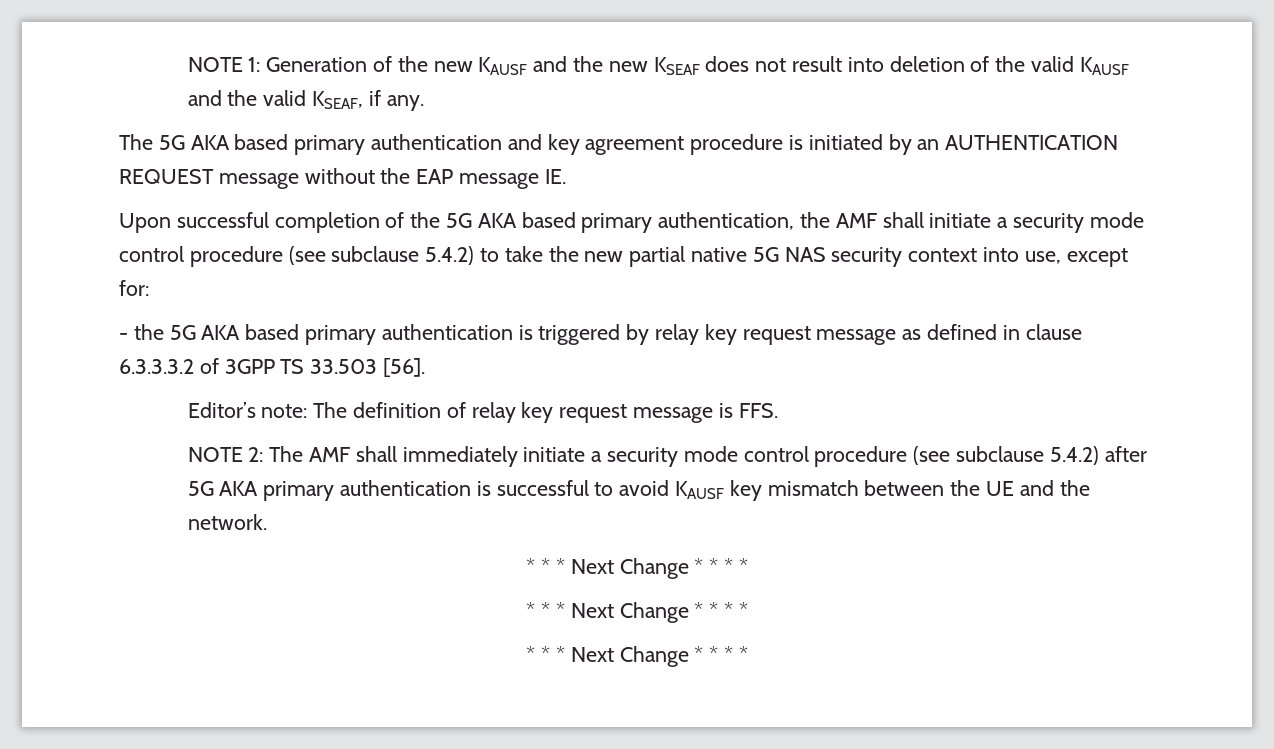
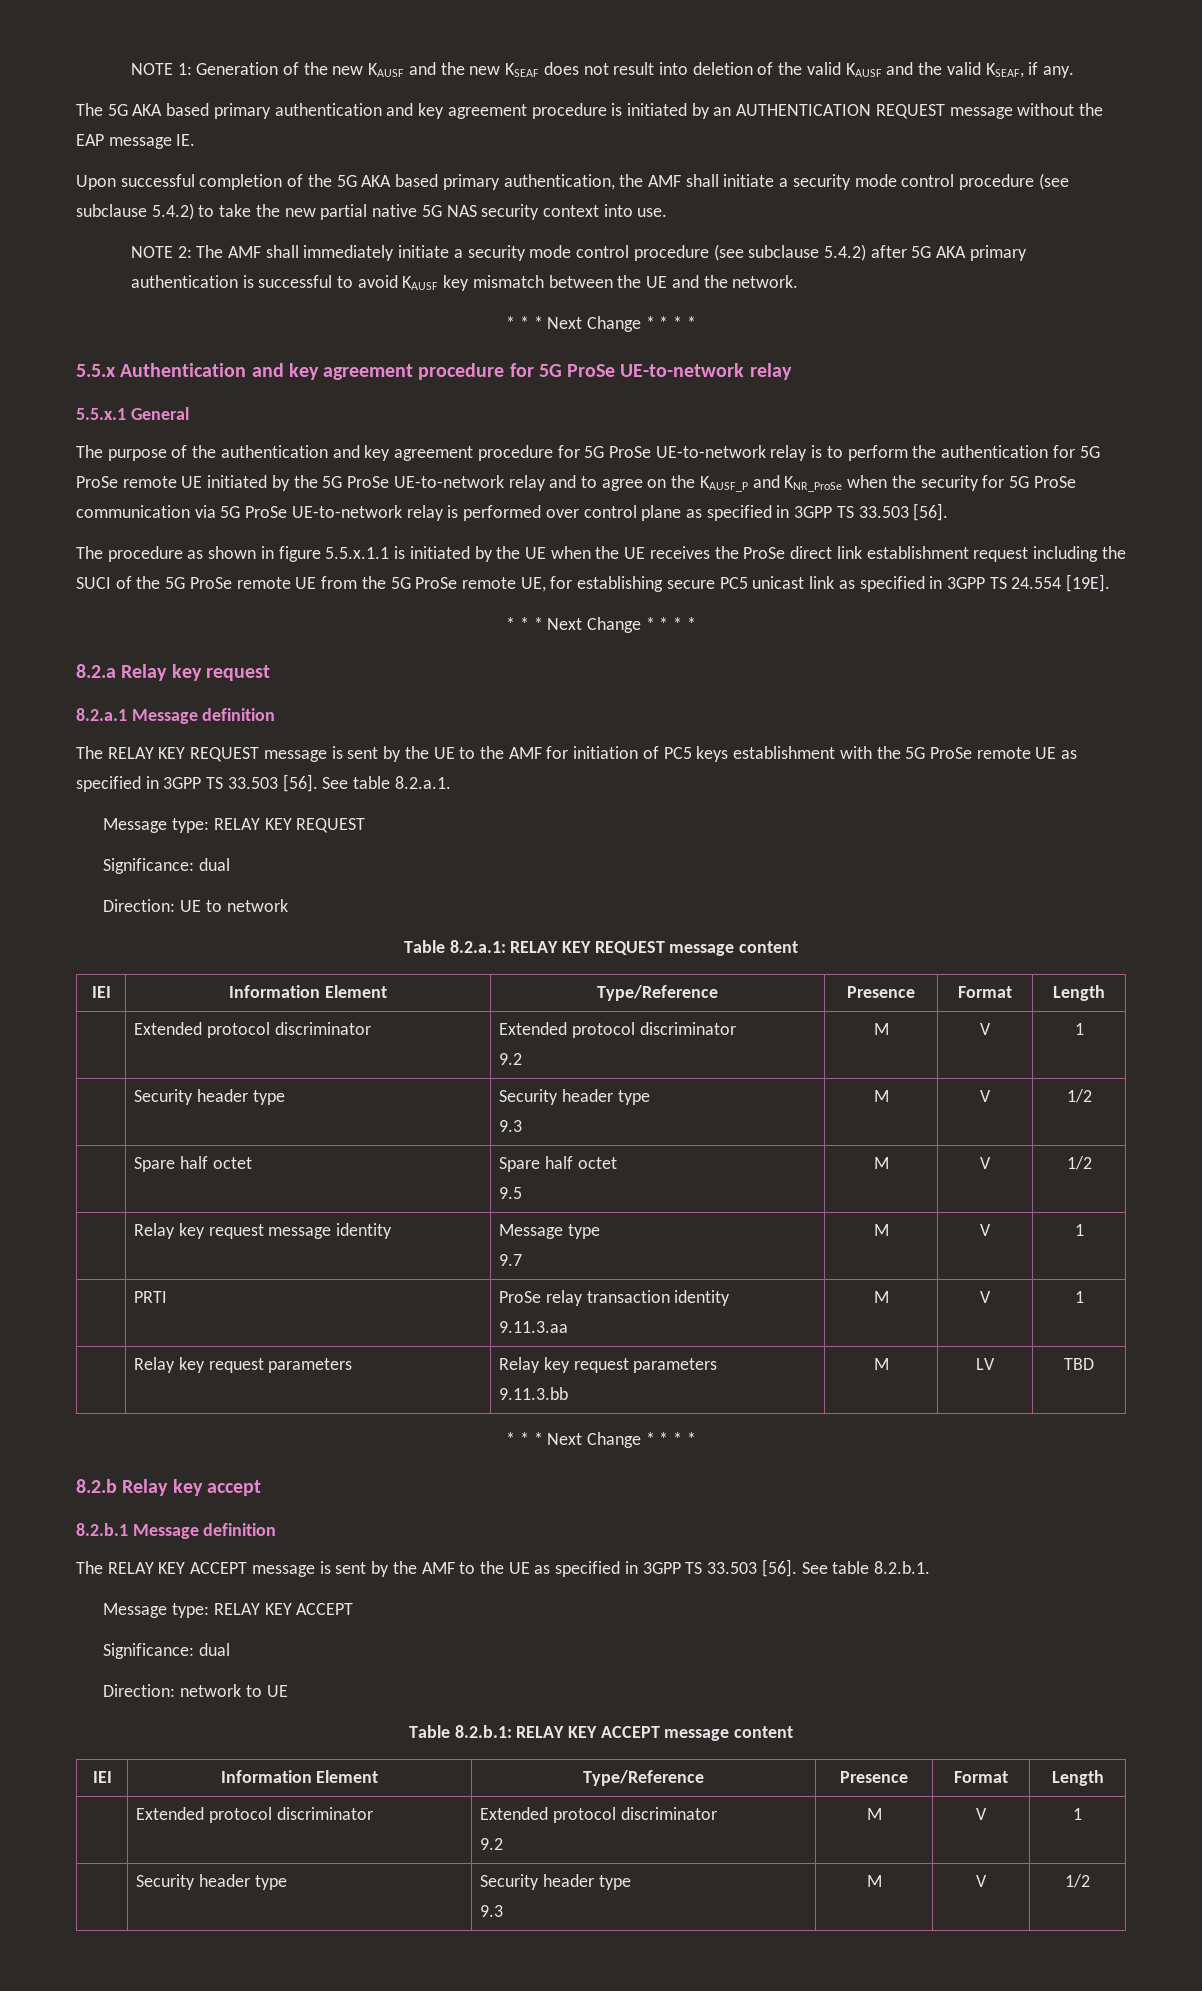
- Upon successful completion of the 5G AKA based primary authentication, the AMF shall initiate a security mode control procedure (see subclause 5.4.2) to take the new partial native 5G NAS security context into use, except for:
- - the 5G AKA based primary authentication is triggered by relay key request message as defined in clause 6.3.3.3.2 of 3GPP TS 33.503 [56].
- Editor’s note: The definition of relay key request message is FFS.
+ Upon successful completion of the 5G AKA based primary authentication, the AMF shall initiate a security mode control procedure (see subclause 5.4.2) to take the new partial native 5G NAS security context into use.
  NOTE 2: The AMF shall immediately initiate a security mode control procedure (see subclause 5.4.2) after 5G AKA primary authentication is successful to avoid KAUSF key mismatch between the UE and the network.
  * * * Next Change * * * *
+ 5.5.x Authentication and key agreement procedure for 5G ProSe UE-to-network relay
+ 5.5.x.1 General
+ The purpose of the authentication and key agreement procedure for 5G ProSe UE-to-network relay is to perform the authentication for 5G ProSe remote UE initiated by the 5G ProSe UE-to-network relay and to agree on the KAUSF_P and KNR_ProSe when the security for 5G ProSe communication via 5G ProSe UE-to-network relay is performed over control plane as specified in 3GPP TS 33.503 [56].
+ The procedure as shown in figure 5.5.x.1.1 is initiated by the UE when the UE receives the ProSe direct link establishment request including the SUCI of the 5G ProSe remote UE from the 5G ProSe remote UE, for establishing secure PC5 unicast link as specified in 3GPP TS 24.554 [19E].
  * * * Next Change * * * *
+ 8.2.a Relay key request
+ 8.2.a.1 Message definition
+ The RELAY KEY REQUEST message is sent by the UE to the AMF for initiation of PC5 keys establishment with the 5G ProSe remote UE as specified in 3GPP TS 33.503 [56]. See table 8.2.a.1.
+ Message type: RELAY KEY REQUEST
+ Significance: dual
+ Direction: UE to network
+ Table 8.2.a.1: RELAY KEY REQUEST message content
+ IEI | Information Element | Type/Reference | Presence | Format | Length
+ | Extended protocol discriminator | Extended protocol discriminator
+ 9.2 | M | V | 1
+ | Security header type | Security header type
+ 9.3 | M | V | 1/2
+ | Spare half octet | Spare half octet
+ 9.5 | M | V | 1/2
+ | Relay key request message identity | Message type
+ 9.7 | M | V | 1
+ | PRTI | ProSe relay transaction identity
+ 9.11.3.aa | M | V | 1
+ | Relay key request parameters | Relay key request parameters
+ 9.11.3.bb | M | LV | TBD
  * * * Next Change * * * *
+ 8.2.b Relay key accept
+ 8.2.b.1 Message definition
+ The RELAY KEY ACCEPT message is sent by the AMF to the UE as specified in 3GPP TS 33.503 [56]. See table 8.2.b.1.
+ Message type: RELAY KEY ACCEPT
+ Significance: dual
+ Direction: network to UE
+ Table 8.2.b.1: RELAY KEY ACCEPT message content
+ IEI | Information Element | Type/Reference | Presence | Format | Length
+ | Extended protocol discriminator | Extended protocol discriminator
+ 9.2 | M | V | 1
+ | Security header type | Security header type
+ 9.3 | M | V | 1/2

